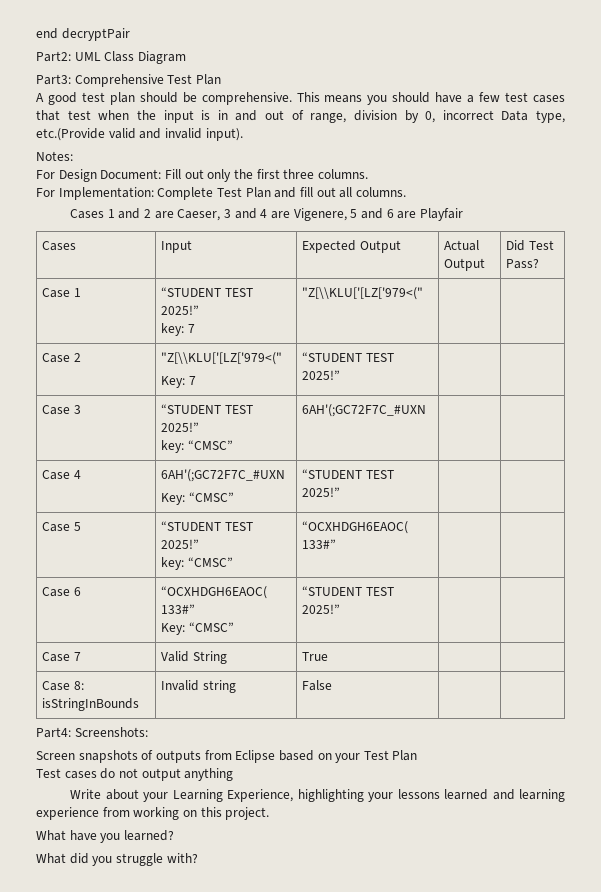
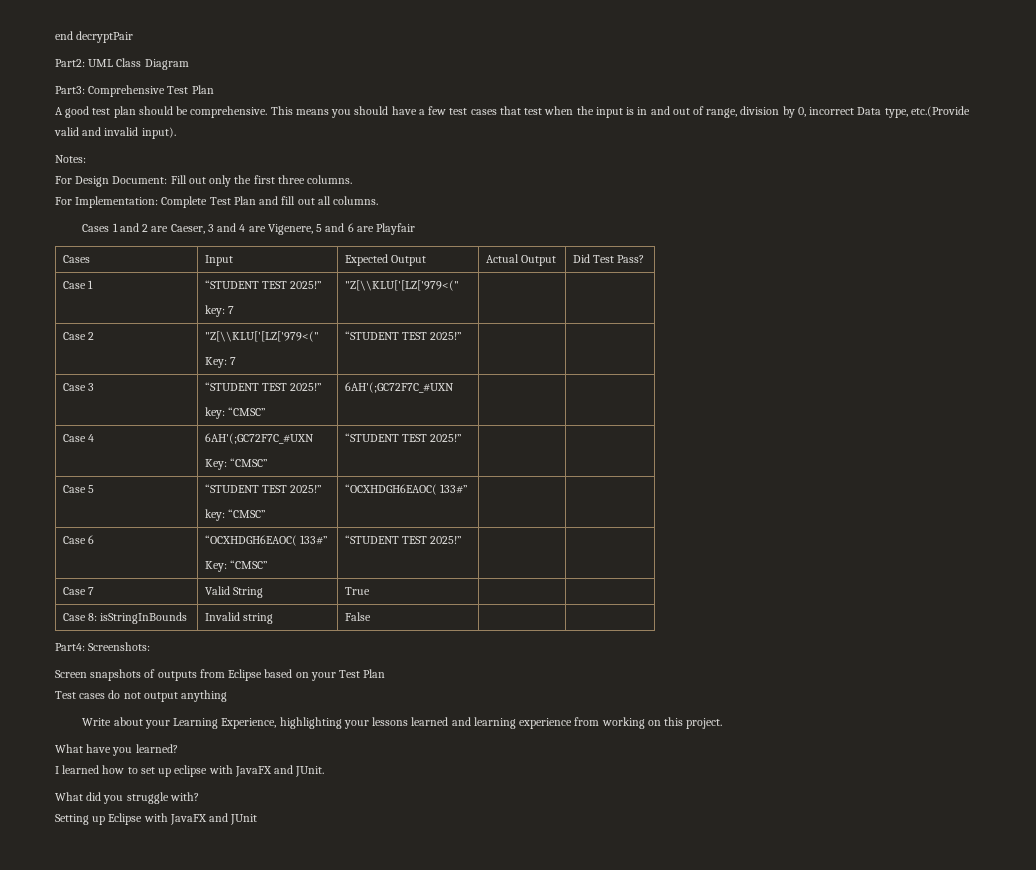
+ I learned how to set up eclipse with JavaFX and JUnit.
+ Setting up Eclipse with JavaFX and JUnit

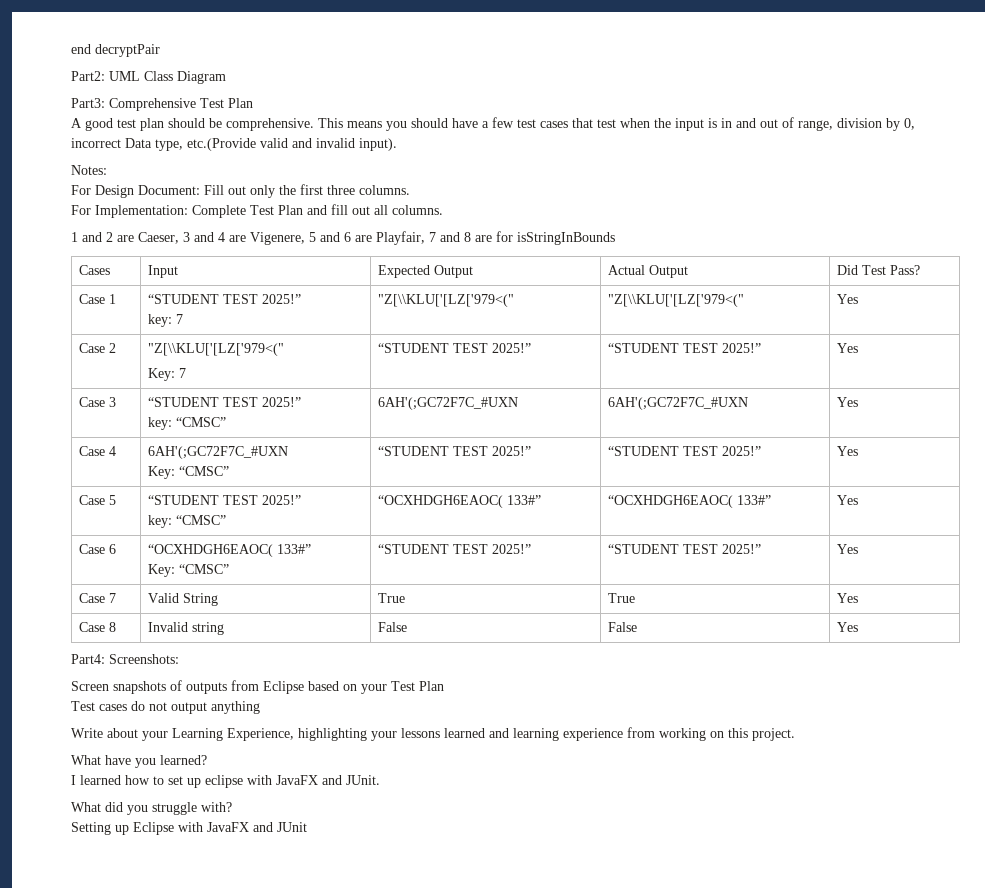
- Cases 1 and 2 are Caeser, 3 and 4 are Vigenere, 5 and 6 are Playfair
+ 1 and 2 are Caeser, 3 and 4 are Vigenere, 5 and 6 are Playfair, 7 and 8 are for isStringInBounds
  Case 1 | “STUDENT TEST 2025!”
- key: 7 | "Z[\\KLU['[LZ['979<(" | |
+ key: 7 | "Z[\\KLU['[LZ['979<(" | "Z[\\KLU['[LZ['979<(" | Yes
  Case 2 | "Z[\\KLU['[LZ['979<("
- Key: 7 | “STUDENT TEST 2025!” | |
+ Key: 7 | “STUDENT TEST 2025!” | “STUDENT TEST 2025!” | Yes
  Case 3 | “STUDENT TEST 2025!”
- key: “CMSC” | 6AH'(;GC72F7C_#UXN | |
+ key: “CMSC” | 6AH'(;GC72F7C_#UXN | 6AH'(;GC72F7C_#UXN | Yes
  Case 4 | 6AH'(;GC72F7C_#UXN
- Key: “CMSC” | “STUDENT TEST 2025!” | |
+ Key: “CMSC” | “STUDENT TEST 2025!” | “STUDENT TEST 2025!” | Yes
  Case 5 | “STUDENT TEST 2025!”
- key: “CMSC” | “OCXHDGH6EAOC( 133#” | |
+ key: “CMSC” | “OCXHDGH6EAOC( 133#” | “OCXHDGH6EAOC( 133#” | Yes
  Case 6 | “OCXHDGH6EAOC( 133#”
- Key: “CMSC” | “STUDENT TEST 2025!” | |
+ Key: “CMSC” | “STUDENT TEST 2025!” | “STUDENT TEST 2025!” | Yes
- Case 7 | Valid String | True | |
- Case 8: isStringInBounds | Invalid string | False | |
+ Case 7 | Valid String | True | True | Yes
+ Case 8 | Invalid string | False | False | Yes

